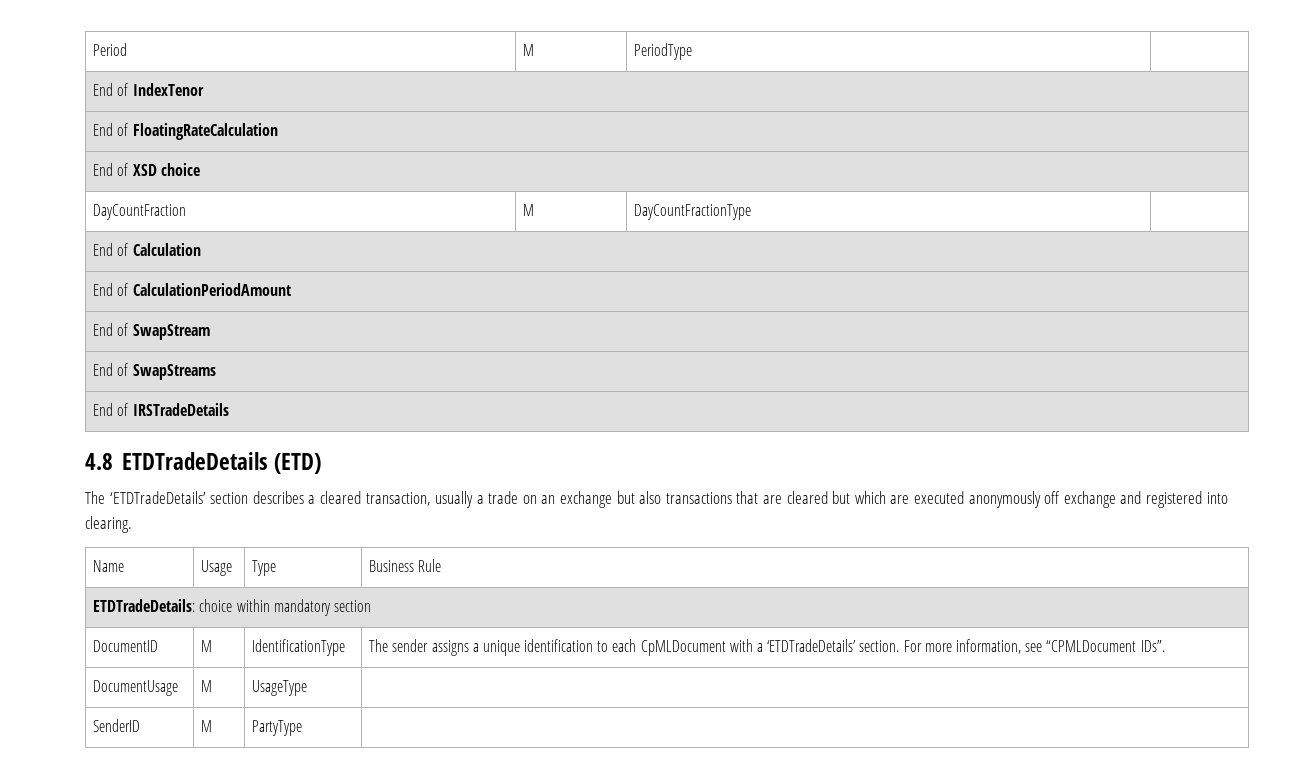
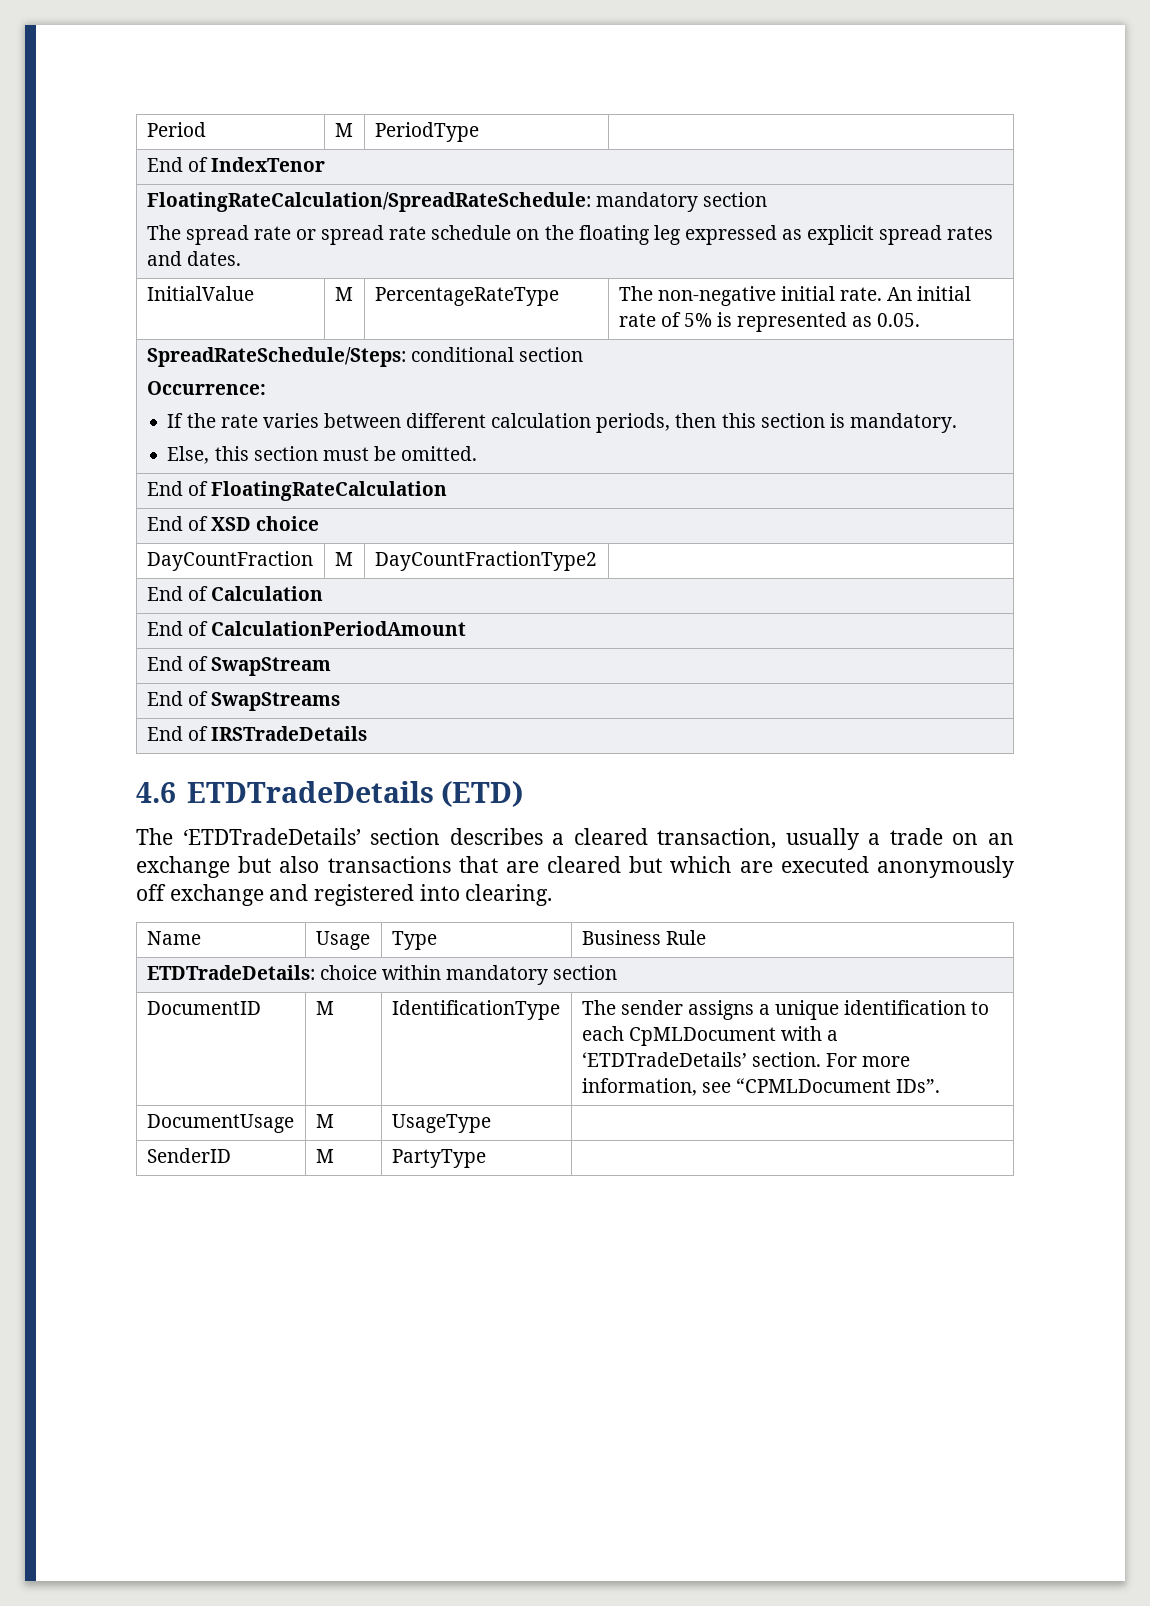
+ FloatingRateCalculation/SpreadRateSchedule: mandatory section
+ The spread rate or spread rate schedule on the floating leg expressed as explicit spread rates and dates.
+ InitialValue | M | PercentageRateType | The non-negative initial rate. An initial rate of 5% is represented as 0.05.
+ SpreadRateSchedule/Steps: conditional section
+ Occurrence:
+ If the rate varies between different calculation periods, then this section is mandatory.
+ Else, this section must be omitted.
- DayCountFraction | M | DayCountFractionType |
+ DayCountFraction | M | DayCountFractionType2 |
- 4.8 ETDTradeDetails (ETD)
+ 4.6 ETDTradeDetails (ETD)

